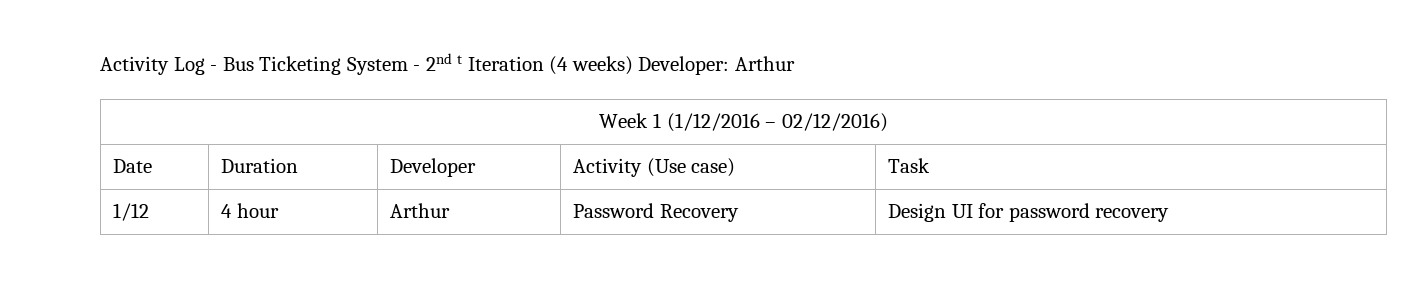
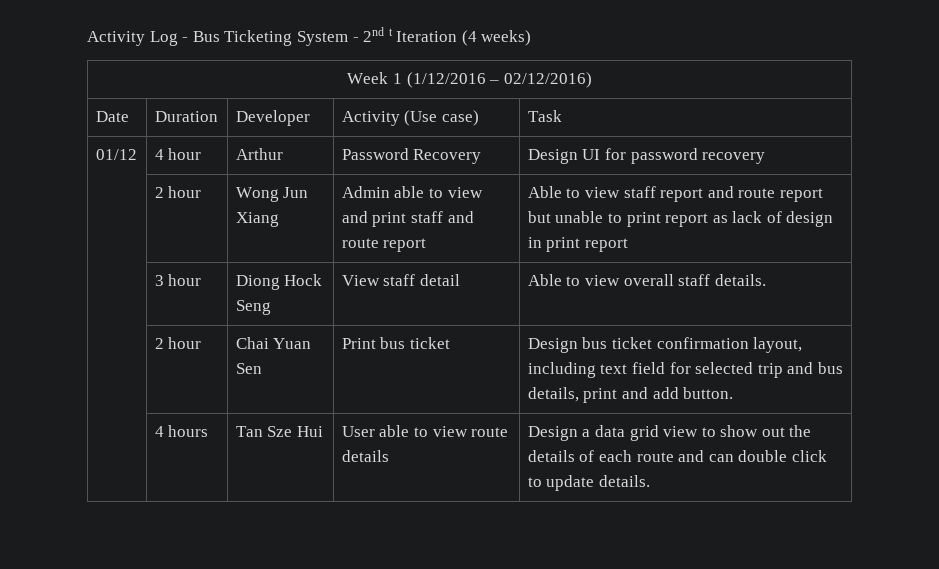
- Activity Log - Bus Ticketing System - 2nd t Iteration (4 weeks) Developer: Arthur
+ Activity Log - Bus Ticketing System - 2nd t Iteration (4 weeks)
- 1/12 | 4 hour | Arthur | Password Recovery | Design UI for password recovery
+ 01/12 | 4 hour | Arthur | Password Recovery | Design UI for password recovery
+ | 2 hour | Wong Jun Xiang | Admin able to view and print staff and route report | Able to view staff report and route report but unable to print report as lack of design in print report
+ | 3 hour | Diong Hock Seng | View staff detail | Able to view overall staff details.
+ | 2 hour | Chai Yuan Sen | Print bus ticket | Design bus ticket confirmation layout, including text field for selected trip and bus details, print and add button.
+ | 4 hours | Tan Sze Hui | User able to view route details | Design a data grid view to show out the details of each route and can double click to update details.

